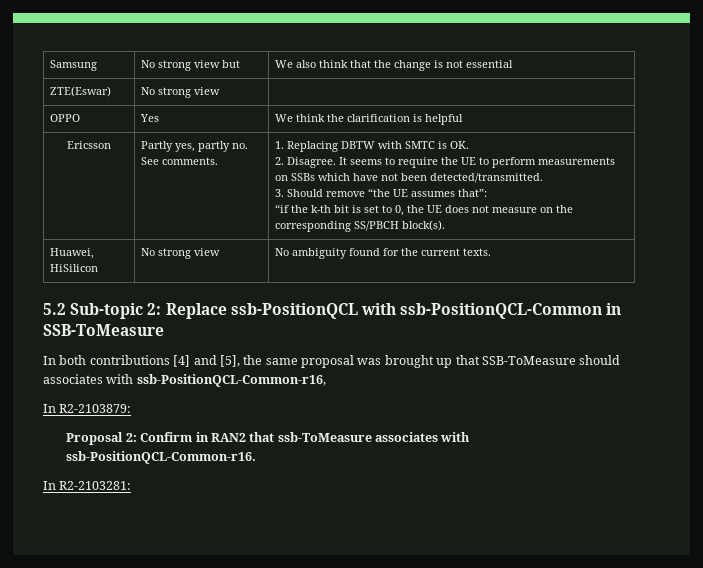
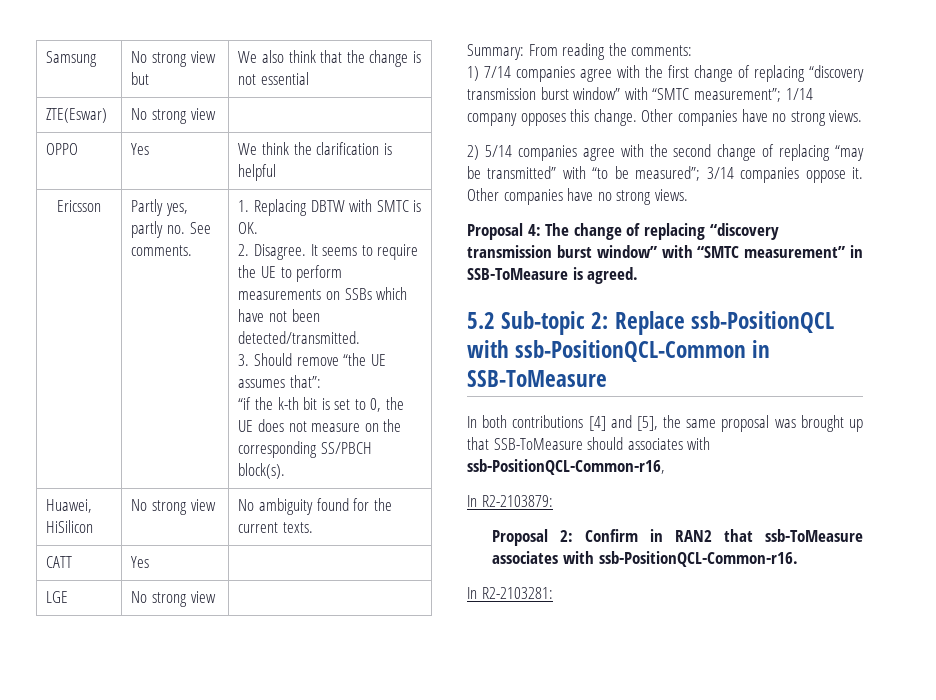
+ CATT | Yes |
+ LGE | No strong view |
+ Summary: From reading the comments:
+ 1) 7/14 companies agree with the first change of replacing “discovery transmission burst window” with “SMTC measurement”; 1/14 company opposes this change. Other companies have no strong views.
+ 2) 5/14 companies agree with the second change of replacing “may be transmitted” with “to be measured”; 3/14 companies oppose it. Other companies have no strong views.
+ Proposal 4: The change of replacing “discovery transmission burst window” with “SMTC measurement” in SSB-ToMeasure is agreed.

